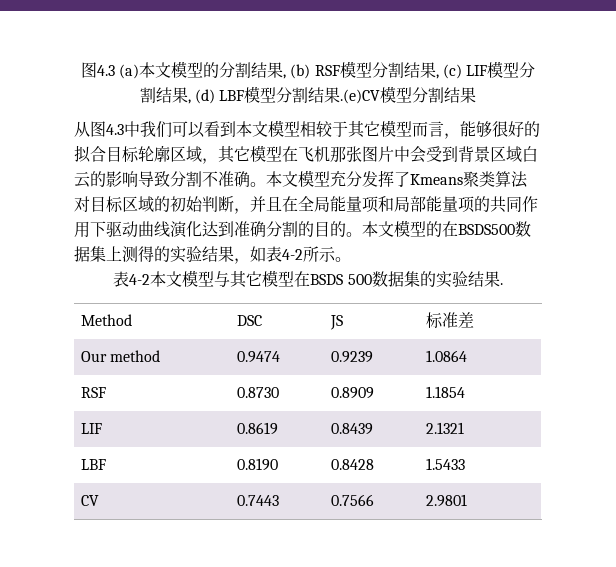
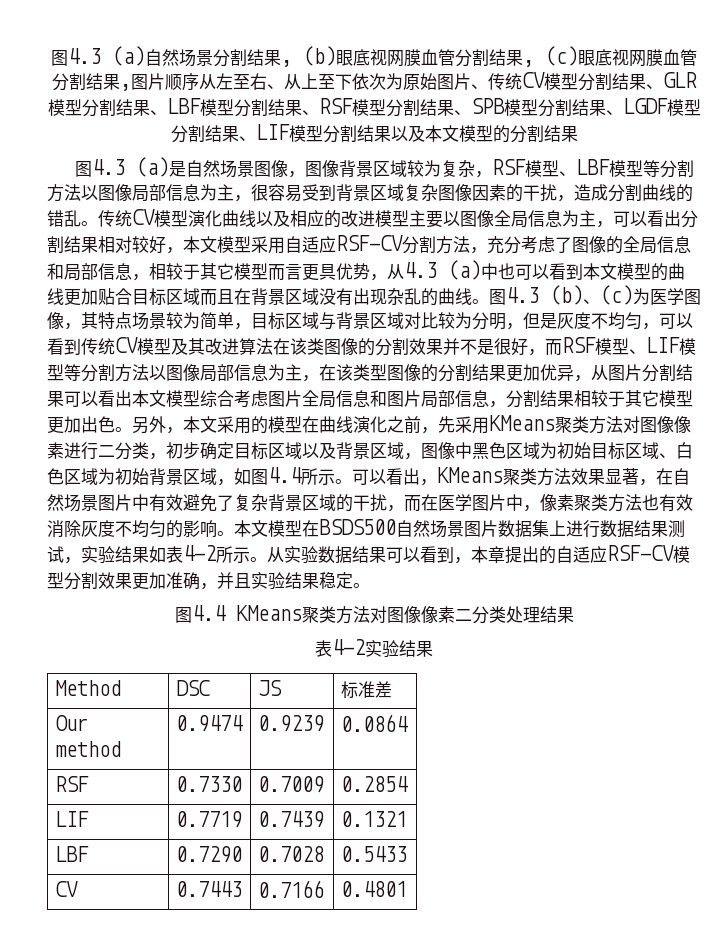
- 图4.3 (a)本文模型的分割结果, (b) RSF模型分割结果, (c) LIF模型分割结果, (d) LBF模型分割结果.(e)CV模型分割结果
- 从图4.3中我们可以看到本文模型相较于其它模型而言，能够很好的拟合目标轮廓区域，其它模型在飞机那张图片中会受到背景区域白云的影响导致分割不准确。本文模型充分发挥了Kmeans聚类算法对目标区域的初始判断，并且在全局能量项和局部能量项的共同作用下驱动曲线演化达到准确分割的目的。本文模型的在BSDS500数据集上测得的实验结果，如表4-2所示。
- 表4-2本文模型与其它模型在BSDS 500数据集的实验结果.
+ 图4.3 (a)自然场景分割结果, (b)眼底视网膜血管分割结果, (c)眼底视网膜血管分割结果,图片顺序从左至右、从上至下依次为原始图片、传统CV模型分割结果、GLR模型分割结果、LBF模型分割结果、RSF模型分割结果、SPB模型分割结果、LGDF模型分割结果、LIF模型分割结果以及本文模型的分割结果
+ 图4.3 (a)是自然场景图像，图像背景区域较为复杂，RSF模型、LBF模型等分割方法以图像局部信息为主，很容易受到背景区域复杂图像因素的干扰，造成分割曲线的错乱。传统CV模型演化曲线以及相应的改进模型主要以图像全局信息为主，可以看出分割结果相对较好，本文模型采用自适应RSF-CV分割方法，充分考虑了图像的全局信息和局部信息，相较于其它模型而言更具优势，从4.3 (a)中也可以看到本文模型的曲线更加贴合目标区域而且在背景区域没有出现杂乱的曲线。图4.3 (b)、(c)为医学图像，其特点场景较为简单，目标区域与背景区域对比较为分明，但是灰度不均匀，可以看到传统CV模型及其改进算法在该类图像的分割效果并不是很好，而RSF模型、LIF模型等分割方法以图像局部信息为主，在该类型图像的分割结果更加优异，从图片分割结果可以看出本文模型综合考虑图片全局信息和图片局部信息，分割结果相较于其它模型更加出色。另外，本文采用的模型在曲线演化之前，先采用KMeans聚类方法对图像像素进行二分类，初步确定目标区域以及背景区域，图像中黑色区域为初始目标区域、白色区域为初始背景区域，如图4.4所示。可以看出，KMeans聚类方法效果显著，在自然场景图片中有效避免了复杂背景区域的干扰，而在医学图片中，像素聚类方法也有效消除灰度不均匀的影响。本文模型在BSDS500自然场景图片数据集上进行数据结果测试，实验结果如表4-2所示。从实验数据结果可以看到，本章提出的自适应RSF-CV模型分割效果更加准确，并且实验结果稳定。
+ 图4.4 KMeans聚类方法对图像像素二分类处理结果
+ 表4-2实验结果
- Our method | 0.9474 | 0.9239 | 1.0864
+ Our method | 0.9474 | 0.9239 | 0.0864
- RSF | 0.8730 | 0.8909 | 1.1854
- LIF | 0.8619 | 0.8439 | 2.1321
- LBF | 0.8190 | 0.8428 | 1.5433
+ RSF | 0.7330 | 0.7009 | 0.2854
+ LIF | 0.7719 | 0.7439 | 0.1321
+ LBF | 0.7290 | 0.7028 | 0.5433
- CV | 0.7443 | 0.7566 | 2.9801
+ CV | 0.7443 | 0.7166 | 0.4801

